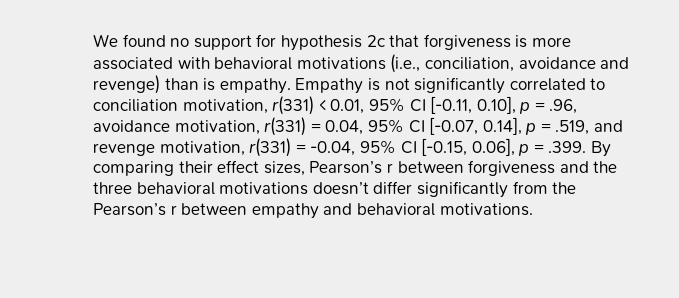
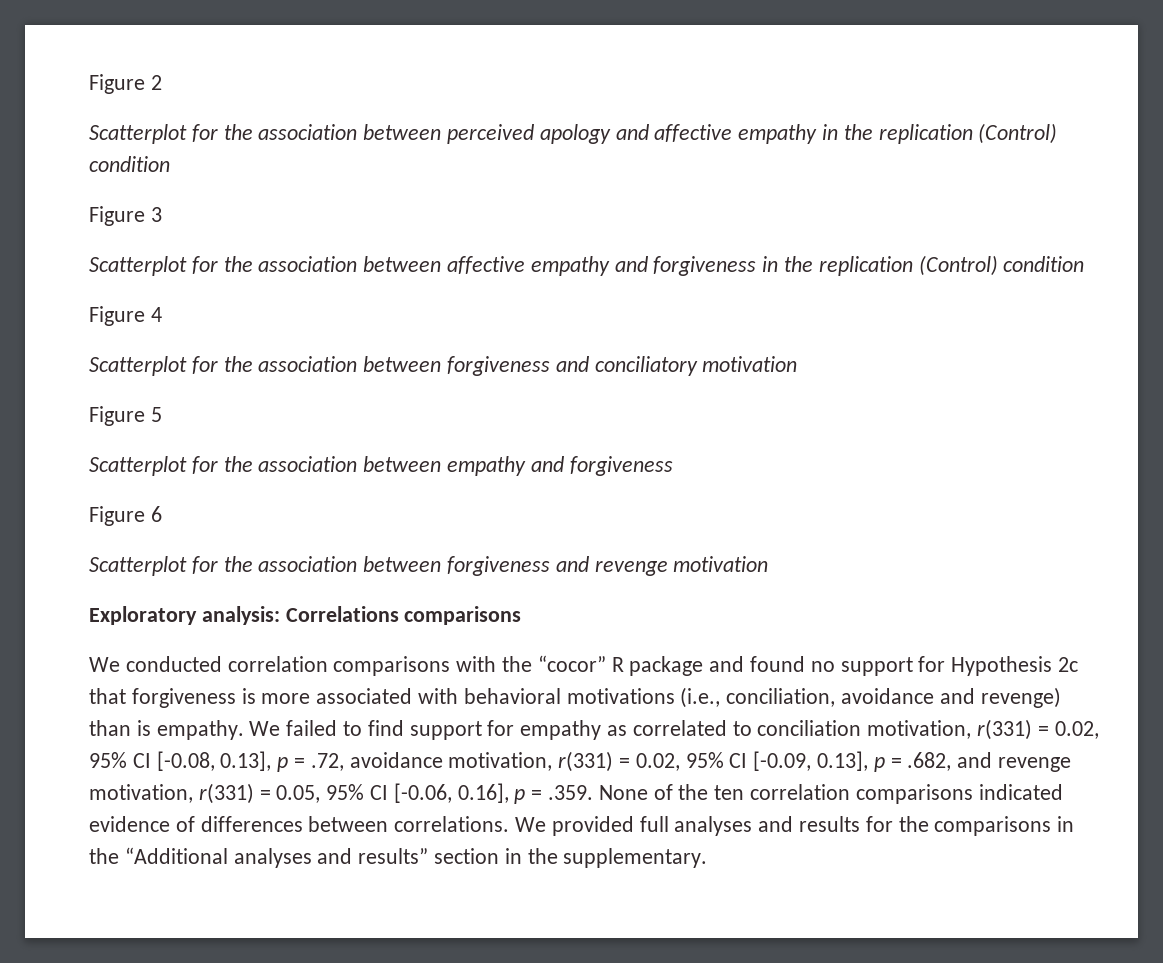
- We found no support for hypothesis 2c that forgiveness is more associated with behavioral motivations (i.e., conciliation, avoidance and revenge) than is empathy.
+ Figure 2
+ Scatterplot for the association between perceived apology and affective empathy in the replication (Control) condition
+ Figure 3
+ Scatterplot for the association between affective empathy and forgiveness in the replication (Control) condition
+ Figure 4
+ Scatterplot for the association between forgiveness and conciliatory motivation
+ Figure 5
+ Scatterplot for the association between empathy and forgiveness
+ Figure 6
+ Scatterplot for the association between forgiveness and revenge motivation
+ Exploratory analysis: Correlations comparisons
+ We conducted correlation comparisons with the “cocor” R package and found no support for Hypothesis 2c that forgiveness is more associated with behavioral motivations (i.e., conciliation, avoidance and revenge) than is empathy.
- Empathy is not significantly correlated to conciliation motivation, r(331) < 0.01, 95% CI [-0.11, 0.10], p = .96, avoidance motivation, r(331) = 0.04, 95% CI [-0.07, 0.14], p = .519, and revenge motivation, r(331) = -0.04, 95% CI [-0.15, 0.06], p = .399. By comparing their effect sizes, Pearson’s r between forgiveness and the three behavioral motivations doesn’t differ significantly from the Pearson’s r between empathy and behavioral motivations.
+ We failed to find support for empathy as correlated to conciliation motivation, r(331) = 0.02, 95% CI [-0.08, 0.13], p = .72, avoidance motivation, r(331) = 0.02, 95% CI [-0.09, 0.13], p = .682, and revenge motivation, r(331) = 0.05, 95% CI [-0.06, 0.16], p = .359. None of the ten correlation comparisons indicated evidence of differences between correlations. We provided full analyses and results for the comparisons in the “Additional analyses and results” section in the supplementary.

